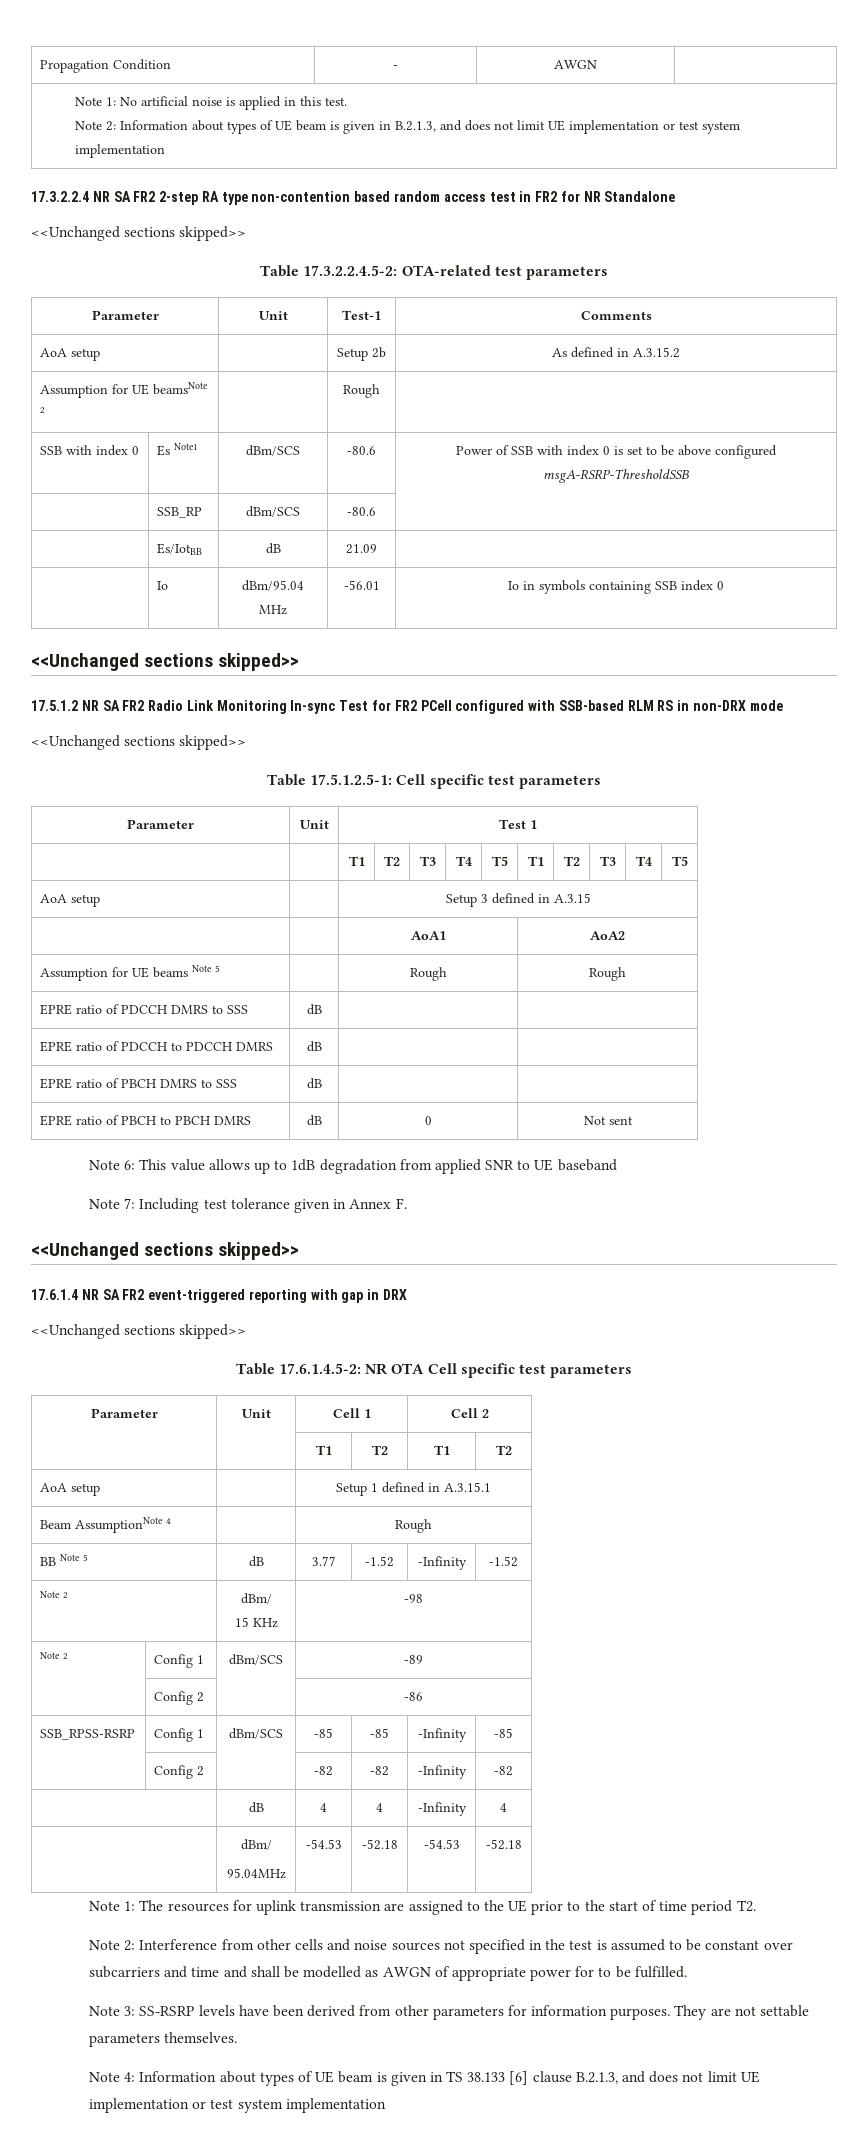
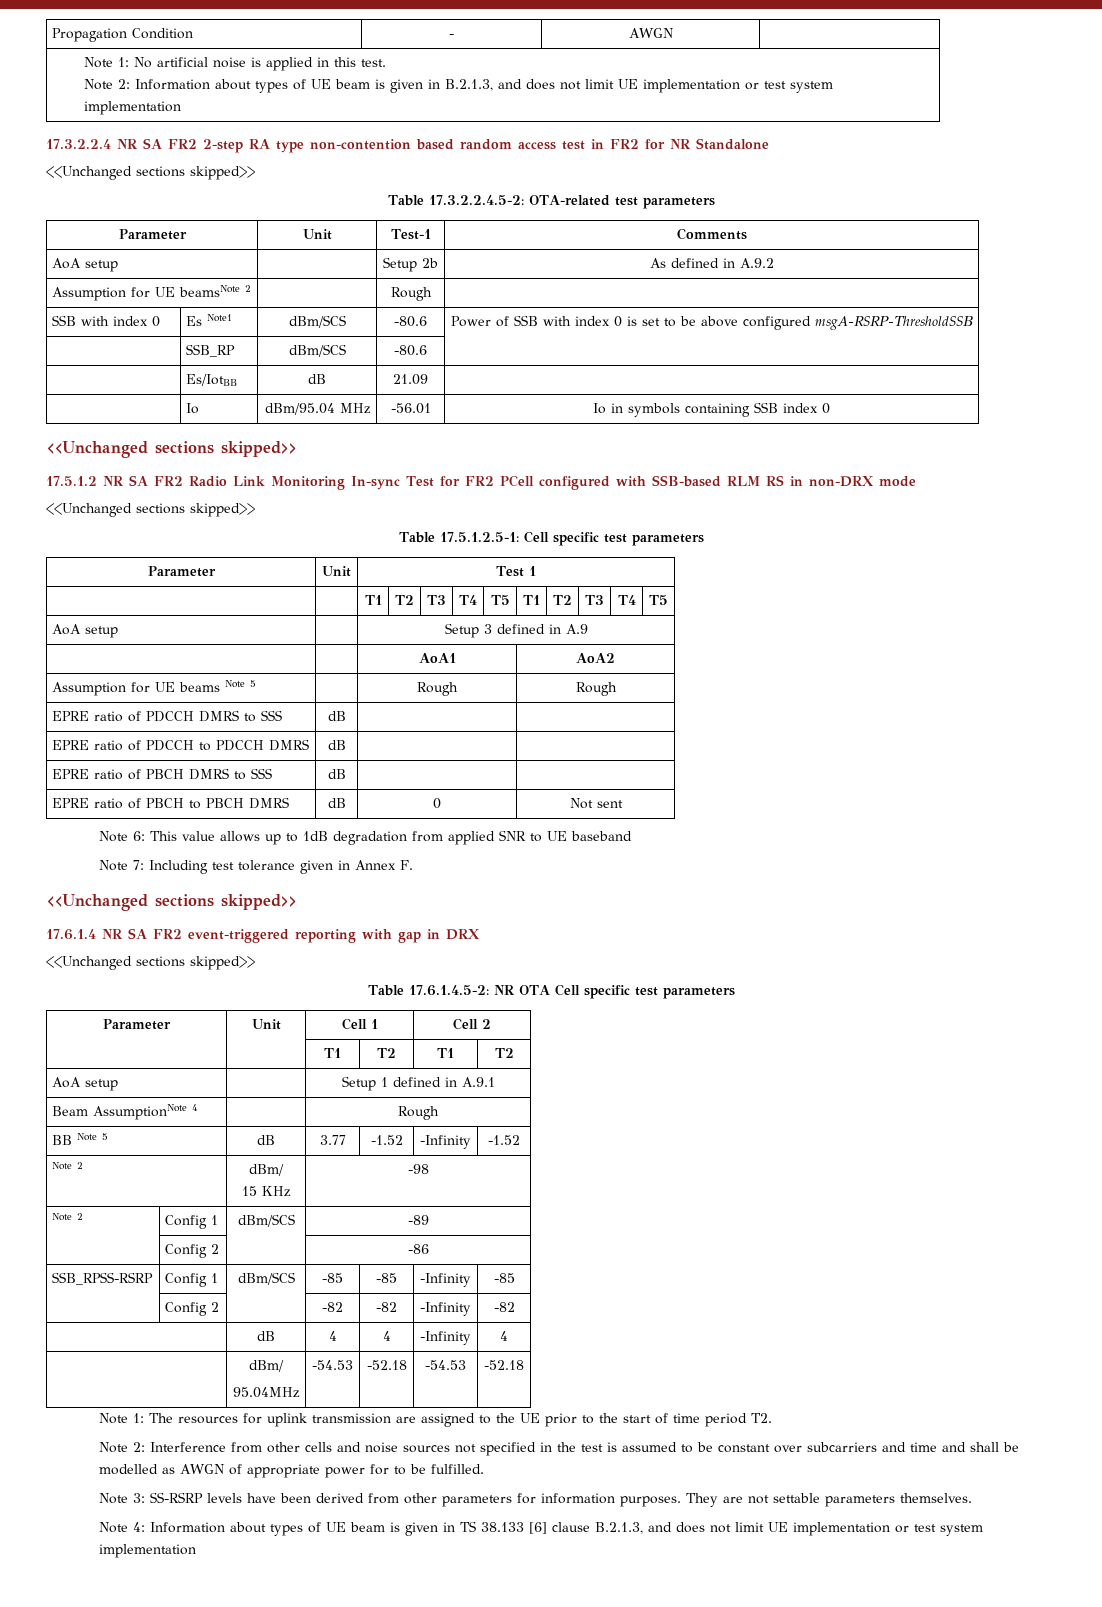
- AoA setup | | Setup 2b | As defined in A.3.15.2
+ AoA setup | | Setup 2b | As defined in A.9.2
- AoA setup | | Setup 3 defined in A.3.15
+ AoA setup | | Setup 3 defined in A.9
- AoA setup | | Setup 1 defined in A.3.15.1
+ AoA setup | | Setup 1 defined in A.9.1

